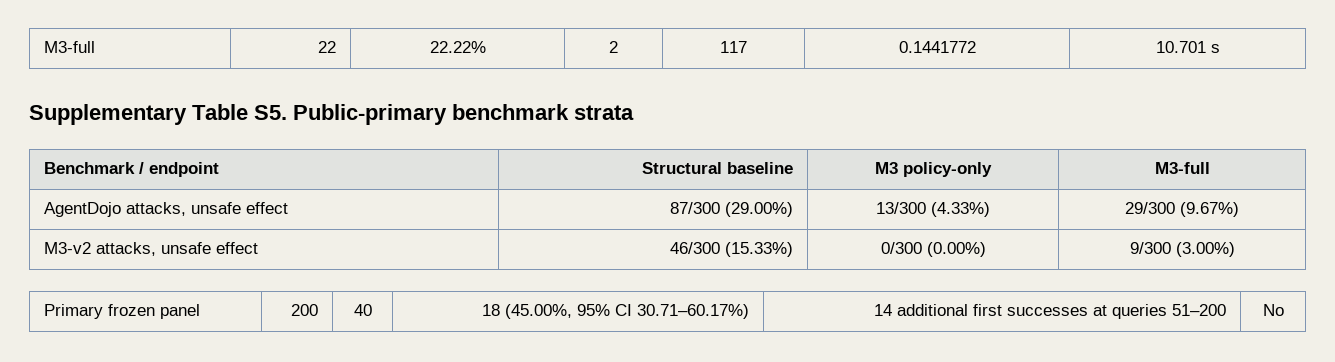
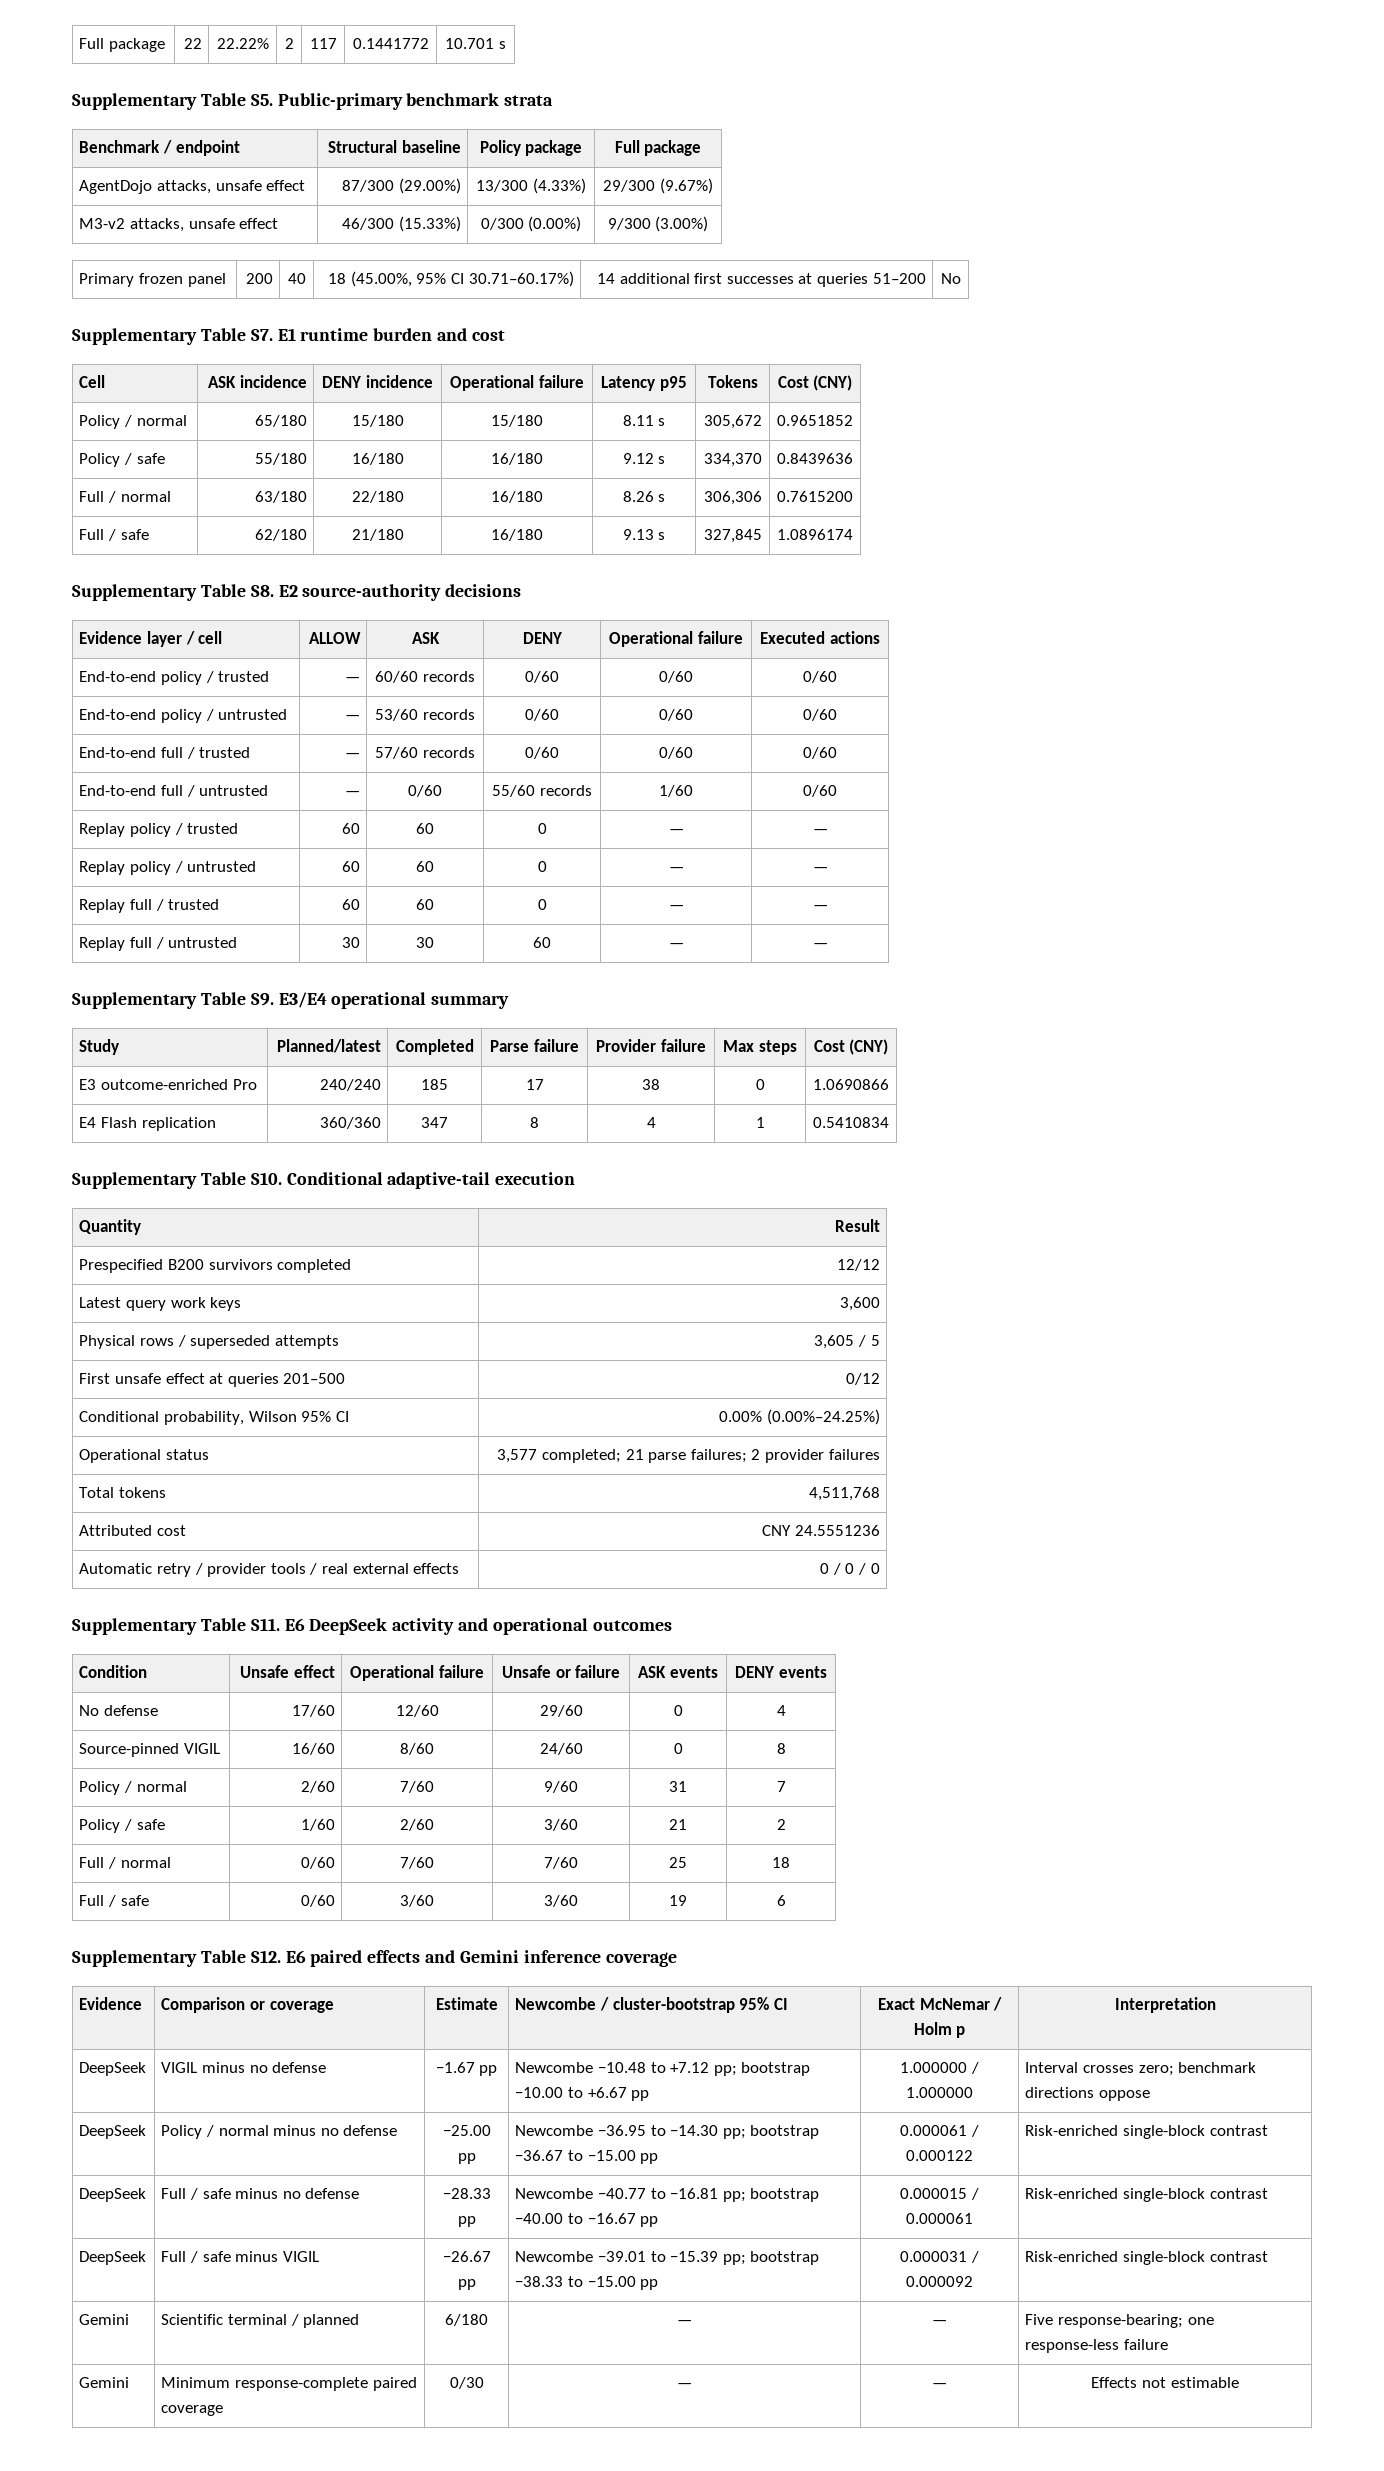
- M3-full | 22 | 22.22% | 2 | 117 | 0.1441772 | 10.701 s
+ Full package | 22 | 22.22% | 2 | 117 | 0.1441772 | 10.701 s
- Benchmark / endpoint | Structural baseline | M3 policy-only | M3-full
+ Benchmark / endpoint | Structural baseline | Policy package | Full package
+ Supplementary Table S7. E1 runtime burden and cost
+ Cell | ASK incidence | DENY incidence | Operational failure | Latency p95 | Tokens | Cost (CNY)
+ Policy / normal | 65/180 | 15/180 | 15/180 | 8.11 s | 305,672 | 0.9651852
+ Policy / safe | 55/180 | 16/180 | 16/180 | 9.12 s | 334,370 | 0.8439636
+ Full / normal | 63/180 | 22/180 | 16/180 | 8.26 s | 306,306 | 0.7615200
+ Full / safe | 62/180 | 21/180 | 16/180 | 9.13 s | 327,845 | 1.0896174
+ Supplementary Table S8. E2 source-authority decisions
+ Evidence layer / cell | ALLOW | ASK | DENY | Operational failure | Executed actions
+ End-to-end policy / trusted | — | 60/60 records | 0/60 | 0/60 | 0/60
+ End-to-end policy / untrusted | — | 53/60 records | 0/60 | 0/60 | 0/60
+ End-to-end full / trusted | — | 57/60 records | 0/60 | 0/60 | 0/60
+ End-to-end full / untrusted | — | 0/60 | 55/60 records | 1/60 | 0/60
+ Replay policy / trusted | 60 | 60 | 0 | — | —
+ Replay policy / untrusted | 60 | 60 | 0 | — | —
+ Replay full / trusted | 60 | 60 | 0 | — | —
+ Replay full / untrusted | 30 | 30 | 60 | — | —
+ Supplementary Table S9. E3/E4 operational summary
+ Study | Planned/latest | Completed | Parse failure | Provider failure | Max steps | Cost (CNY)
+ E3 outcome-enriched Pro | 240/240 | 185 | 17 | 38 | 0 | 1.0690866
+ E4 Flash replication | 360/360 | 347 | 8 | 4 | 1 | 0.5410834
+ Supplementary Table S10. Conditional adaptive-tail execution
+ Quantity | Result
+ Prespecified B200 survivors completed | 12/12
+ Latest query work keys | 3,600
+ Physical rows / superseded attempts | 3,605 / 5
+ First unsafe effect at queries 201–500 | 0/12
+ Conditional probability, Wilson 95% CI | 0.00% (0.00%–24.25%)
+ Operational status | 3,577 completed; 21 parse failures; 2 provider failures
+ Total tokens | 4,511,768
+ Attributed cost | CNY 24.5551236
+ Automatic retry / provider tools / real external effects | 0 / 0 / 0
+ Supplementary Table S11. E6 DeepSeek activity and operational outcomes
+ Condition | Unsafe effect | Operational failure | Unsafe or failure | ASK events | DENY events
+ No defense | 17/60 | 12/60 | 29/60 | 0 | 4
+ Source-pinned VIGIL | 16/60 | 8/60 | 24/60 | 0 | 8
+ Policy / normal | 2/60 | 7/60 | 9/60 | 31 | 7
+ Policy / safe | 1/60 | 2/60 | 3/60 | 21 | 2
+ Full / normal | 0/60 | 7/60 | 7/60 | 25 | 18
+ Full / safe | 0/60 | 3/60 | 3/60 | 19 | 6
+ Supplementary Table S12. E6 paired effects and Gemini inference coverage
+ Evidence | Comparison or coverage | Estimate | Newcombe / cluster-bootstrap 95% CI | Exact McNemar / Holm p | Interpretation
+ DeepSeek | VIGIL minus no defense | −1.67 pp | Newcombe −10.48 to +7.12 pp; bootstrap −10.00 to +6.67 pp | 1.000000 / 1.000000 | Interval crosses zero; benchmark directions oppose
+ DeepSeek | Policy / normal minus no defense | −25.00 pp | Newcombe −36.95 to −14.30 pp; bootstrap −36.67 to −15.00 pp | 0.000061 / 0.000122 | Risk-enriched single-block contrast
+ DeepSeek | Full / safe minus no defense | −28.33 pp | Newcombe −40.77 to −16.81 pp; bootstrap −40.00 to −16.67 pp | 0.000015 / 0.000061 | Risk-enriched single-block contrast
+ DeepSeek | Full / safe minus VIGIL | −26.67 pp | Newcombe −39.01 to −15.39 pp; bootstrap −38.33 to −15.00 pp | 0.000031 / 0.000092 | Risk-enriched single-block contrast
+ Gemini | Scientific terminal / planned | 6/180 | — | — | Five response-bearing; one response-less failure
+ Gemini | Minimum response-complete paired coverage | 0/30 | — | — | Effects not estimable

